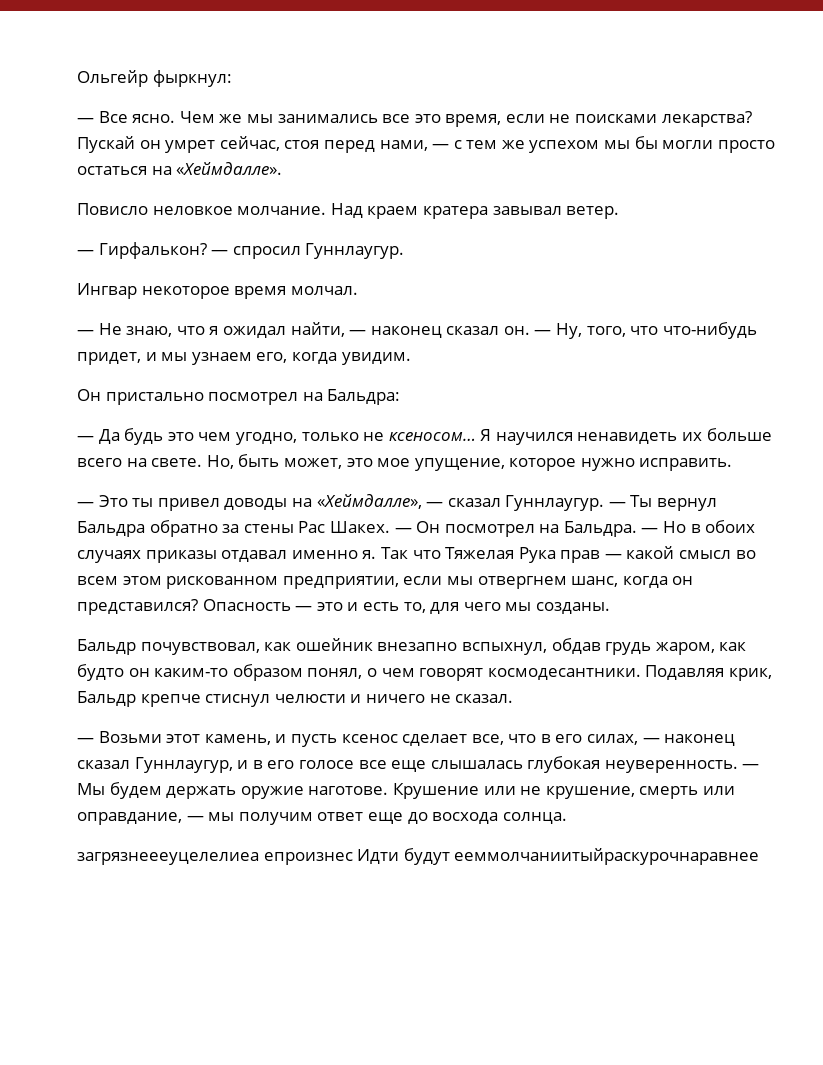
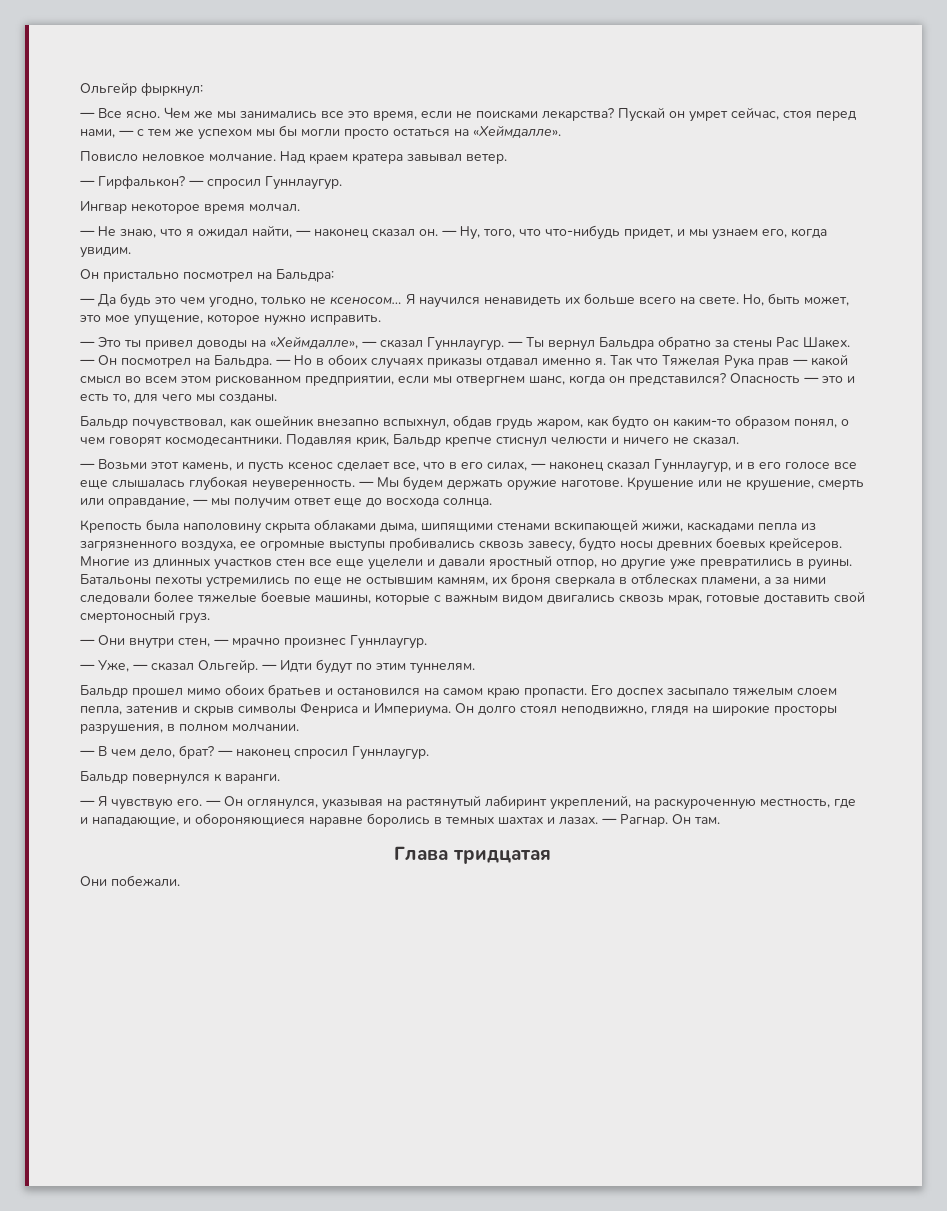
- загрязнеееуцелелиеа епроизнес Идти будут ееммолчаниитыйраскурочнаравнее
+ Крепость была наполовину скрыта облаками дыма, шипящими стенами вскипающей жижи, каскадами пепла из загрязненного воздуха, ее огромные выступы пробивались сквозь завесу, будто носы древних боевых крейсеров. Многие из длинных участков стен все еще уцелели и давали яростный отпор, но другие уже превратились в руины. Батальоны пехоты устремились по еще не остывшим камням, их броня сверкала в отблесках пламени, а за ними следовали более тяжелые боевые машины, которые с важным видом двигались сквозь мрак, готовые доставить свой смертоносный груз.
+ — Они внутри стен, — мрачно произнес Гуннлаугур.
+ — Уже, — сказал Ольгейр. — Идти будут по этим туннелям.
+ Бальдр прошел мимо обоих братьев и остановился на самом краю пропасти. Его доспех засыпало тяжелым слоем пепла, затенив и скрыв символы Фенриса и Империума. Он долго стоял неподвижно, глядя на широкие просторы разрушения, в полном молчании.
+ — В чем дело, брат? — наконец спросил Гуннлаугур.
+ Бальдр повернулся к варанги.
+ — Я чувствую его. — Он оглянулся, указывая на растянутый лабиринт укреплений, на раскуроченную местность, где и нападающие, и обороняющиеся наравне боролись в темных шахтах и лазах. — Рагнар. Он там.
+ Глава тридцатая
+ Они побежали.

